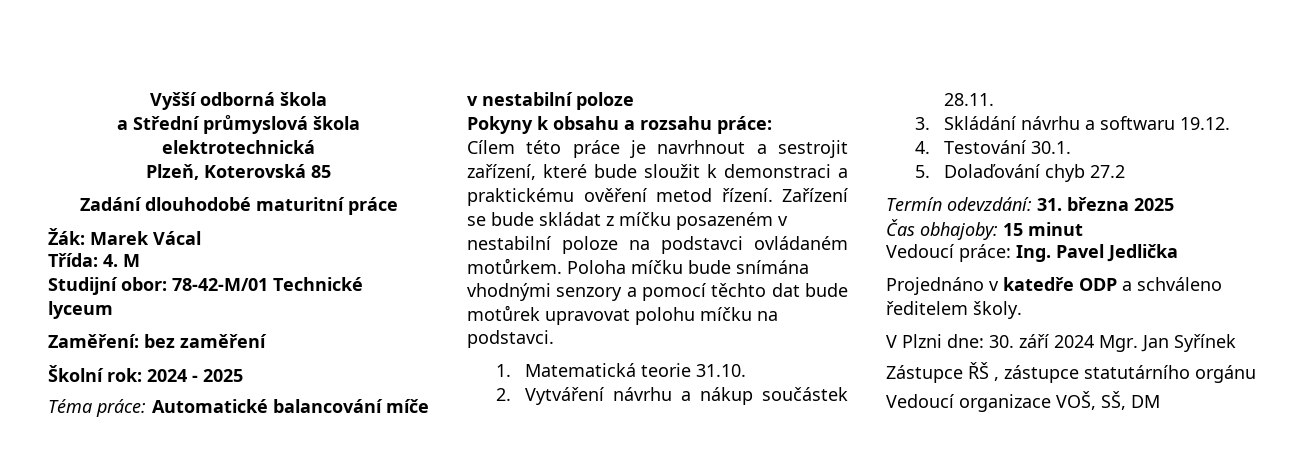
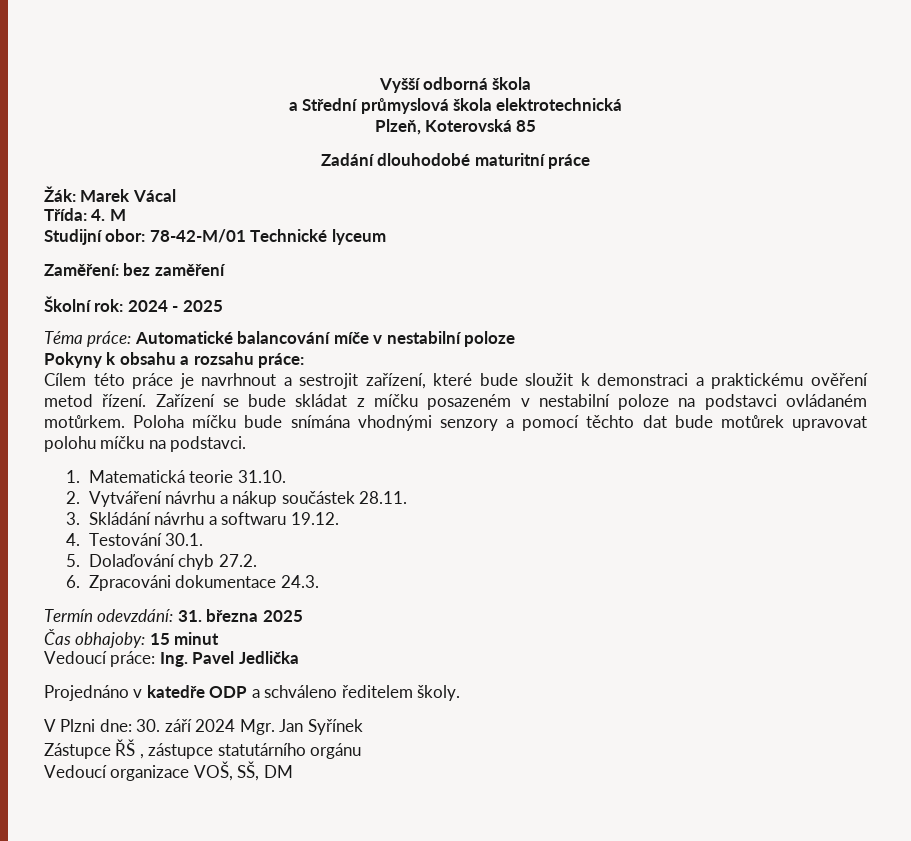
- 5. Dolaďování chyb 27.2
+ 5. Dolaďování chyb 27.2.
+ 6. Zpracováni dokumentace 24.3.

